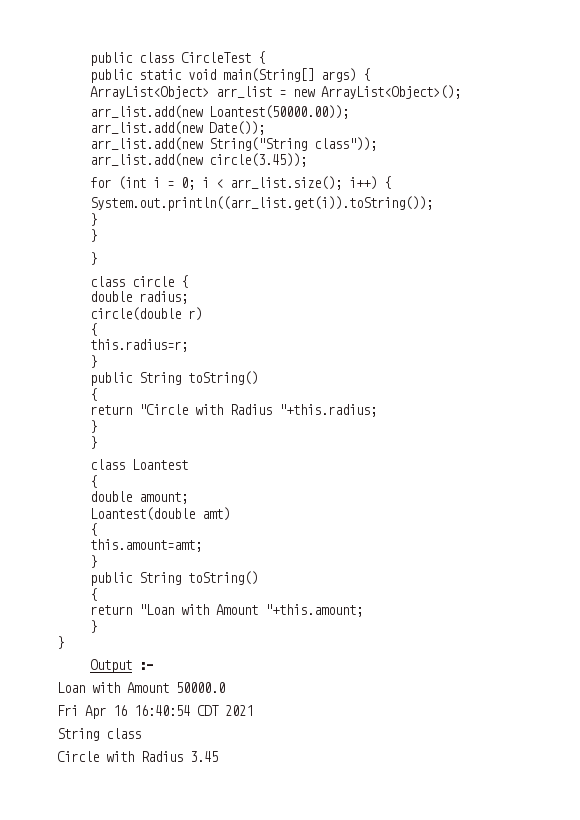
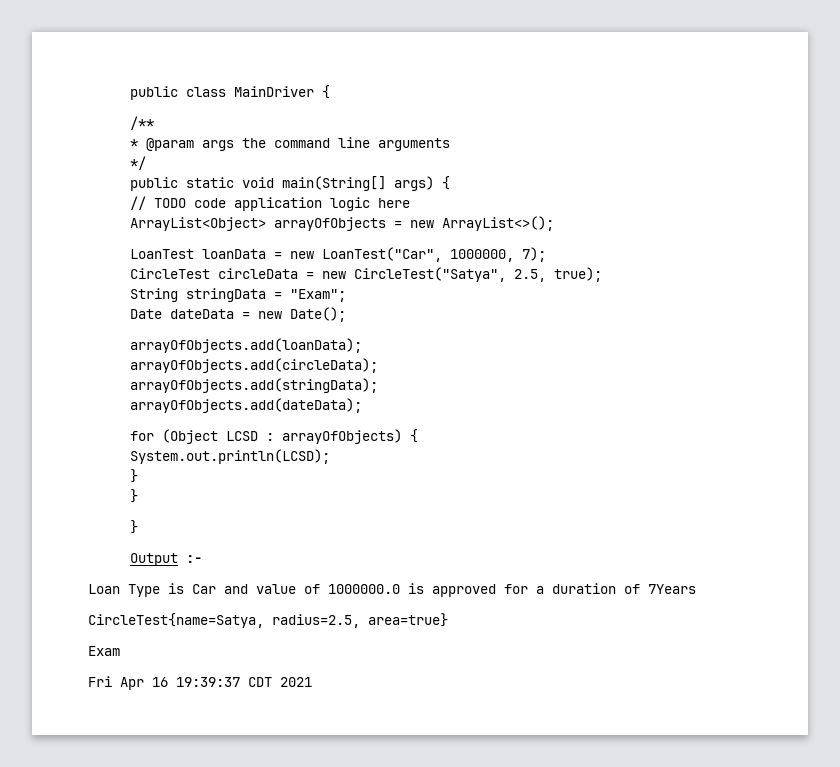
- public class CircleTest {
+ public class MainDriver {
+ /**
+ * @param args the command line arguments
+ */
+ // TODO code application logic here
- ArrayList<Object> arr_list = new ArrayList<Object>();
- arr_list.add(new Loantest(50000.00));
- arr_list.add(new Date());
- arr_list.add(new String("String class"));
- arr_list.add(new circle(3.45));
- for (int i = 0; i < arr_list.size(); i++) {
- System.out.println((arr_list.get(i)).toString());
+ ArrayList<Object> arrayOfObjects = new ArrayList<>();
+ LoanTest loanData = new LoanTest("Car", 1000000, 7);
+ CircleTest circleData = new CircleTest("Satya", 2.5, true);
+ String stringData = "Exam";
+ Date dateData = new Date();
+ arrayOfObjects.add(loanData);
+ arrayOfObjects.add(circleData);
+ arrayOfObjects.add(stringData);
+ arrayOfObjects.add(dateData);
+ for (Object LCSD : arrayOfObjects) {
+ System.out.println(LCSD);
- class circle {
- double radius;
- circle(double r)
- {
- this.radius=r;
- }
- public String toString()
- {
- return "Circle with Radius "+this.radius;
- }
- }
- class Loantest
- {
- double amount;
- Loantest(double amt)
- {
- this.amount=amt;
- }
- public String toString()
- {
- return "Loan with Amount "+this.amount;
- }
- }
  Output :-
- Loan with Amount 50000.0
+ Loan Type is Car and value of 1000000.0 is approved for a duration of 7Years
+ CircleTest{name=Satya, radius=2.5, area=true}
+ Exam
- Fri Apr 16 16:40:54 CDT 2021
+ Fri Apr 16 19:39:37 CDT 2021
- String class
- Circle with Radius 3.45

